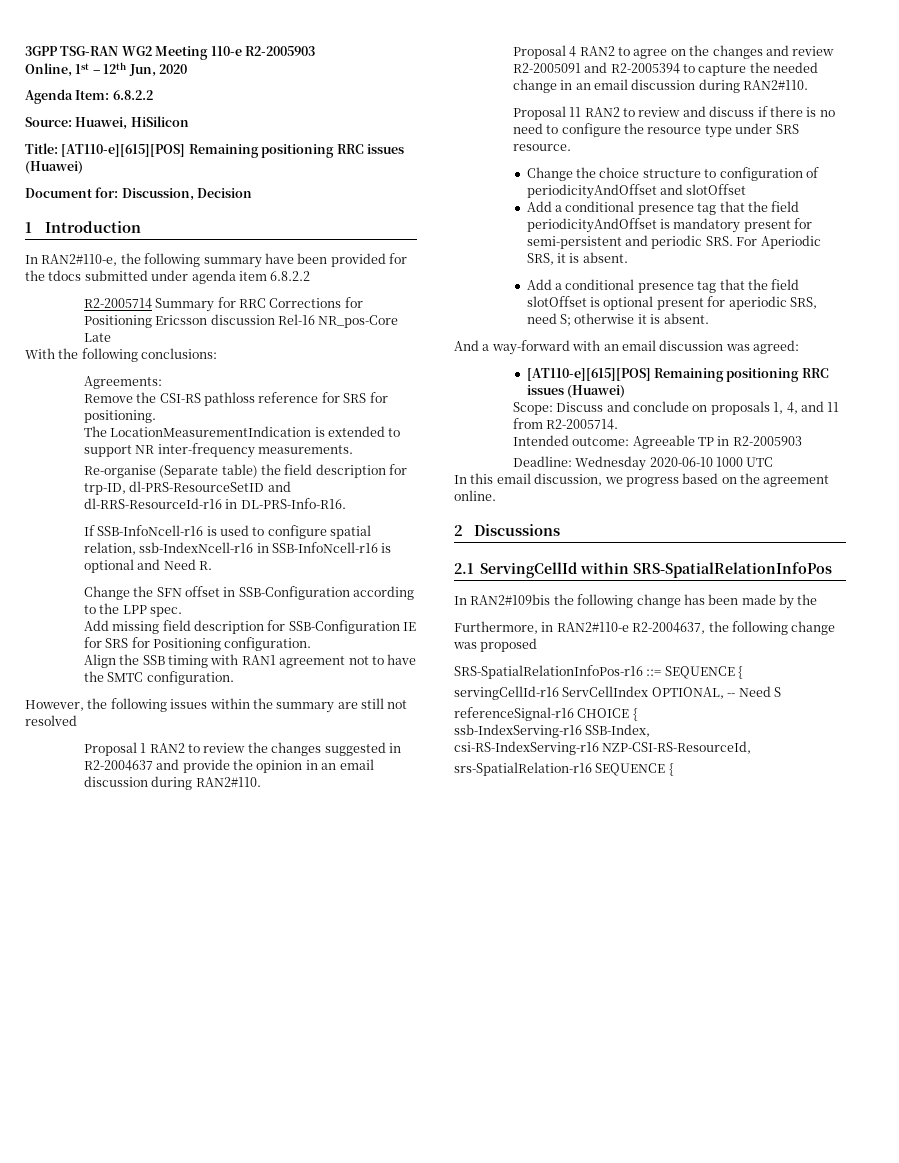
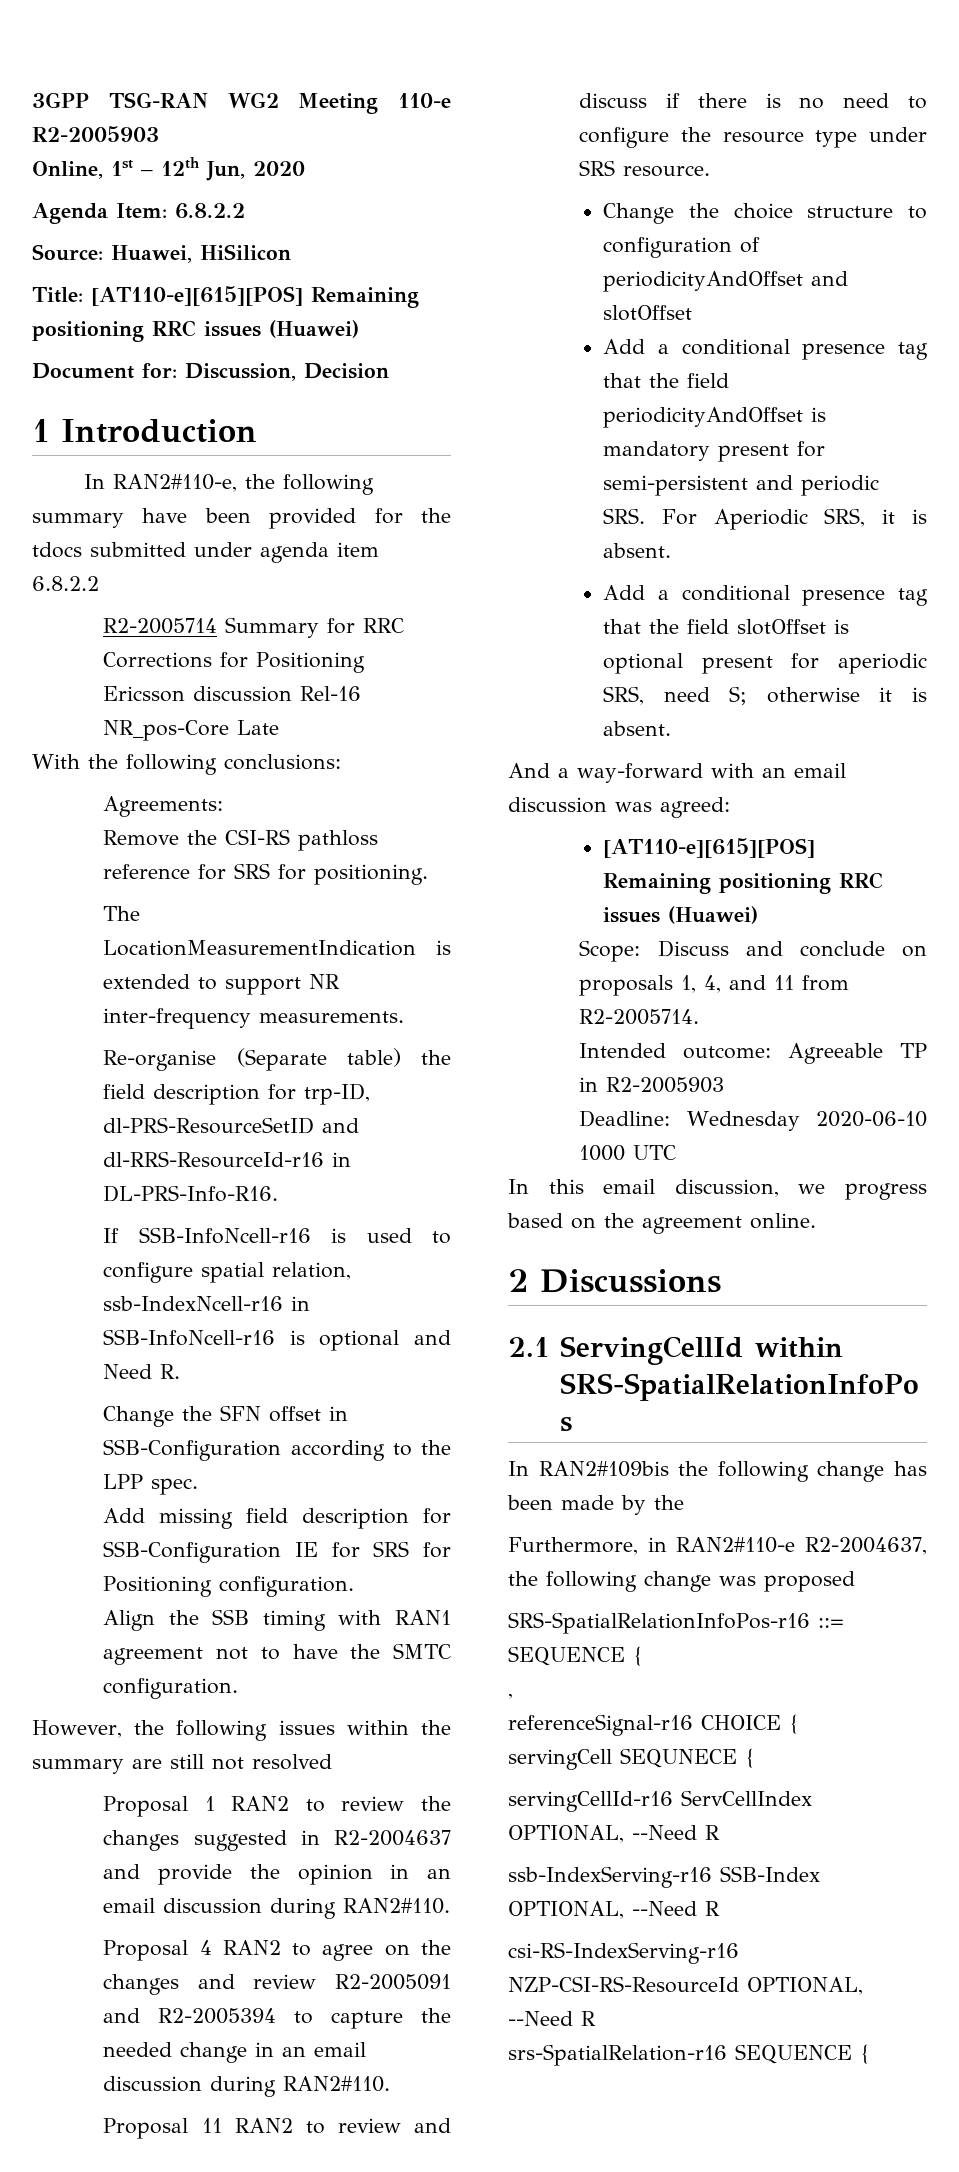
- servingCellId-r16 ServCellIndex OPTIONAL, -- Need S
+ ,
  referenceSignal-r16 CHOICE {
- ssb-IndexServing-r16 SSB-Index,
- csi-RS-IndexServing-r16 NZP-CSI-RS-ResourceId,
+ servingCell SEQUNECE {
+ servingCellId-r16 ServCellIndex OPTIONAL, --Need R
+ ssb-IndexServing-r16 SSB-Index OPTIONAL, --Need R
+ csi-RS-IndexServing-r16 NZP-CSI-RS-ResourceId OPTIONAL, --Need R

